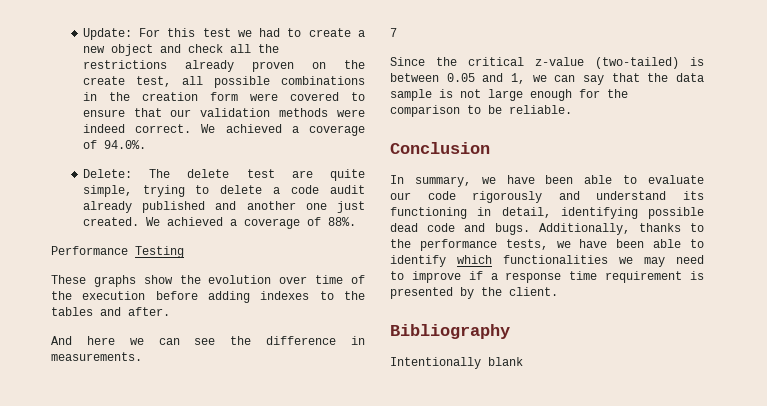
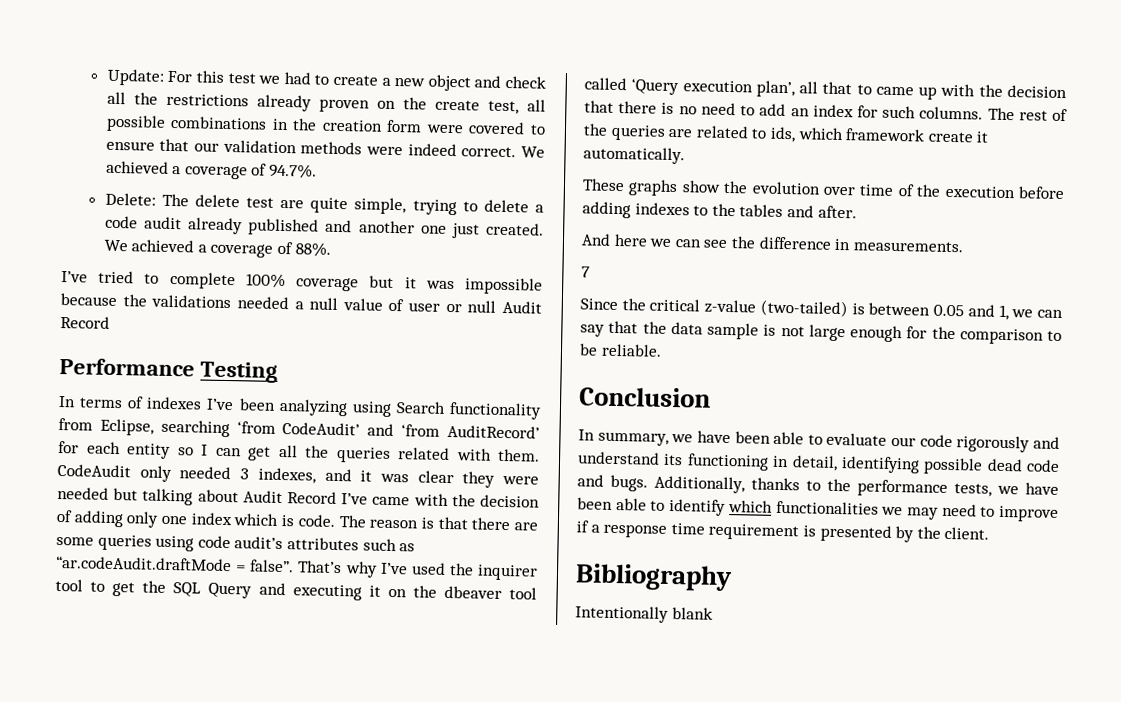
- We achieved a coverage of 94.0%.
+ We achieved a coverage of 94.7%.
+ I’ve tried to complete 100% coverage but it was impossible because the validations needed a null value of user or null Audit Record
  Performance Testing
+ In terms of indexes I’ve been analyzing using Search functionality from Eclipse, searching ‘from CodeAudit’ and ‘from AuditRecord’ for each entity so I can get all the queries related with them. CodeAudit only needed 3 indexes, and it was clear they were needed but talking about Audit Record I’ve came with the decision of adding only one index which is code. The reason is that there are some queries using code audit’s attributes such as “ar.codeAudit.draftMode = false”. That’s why I’ve used the inquirer tool to get the SQL Query and executing it on the dbeaver tool called ‘Query execution plan’, all that to came up with the decision that there is no need to add an index for such columns. The rest of the queries are related to ids, which framework create it automatically.

